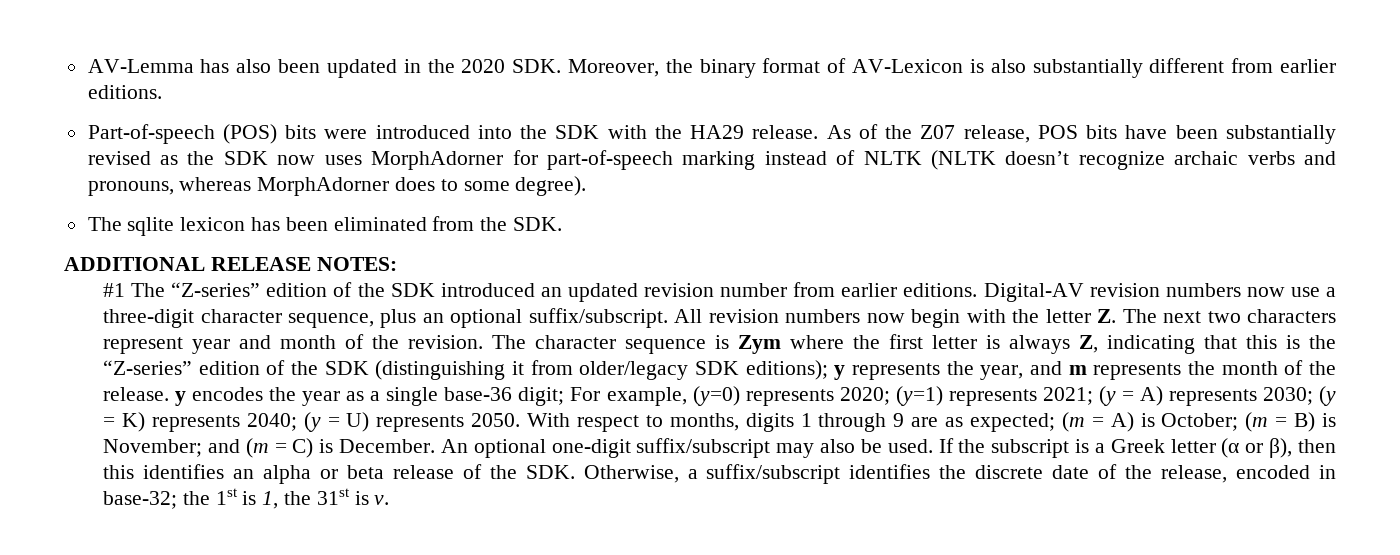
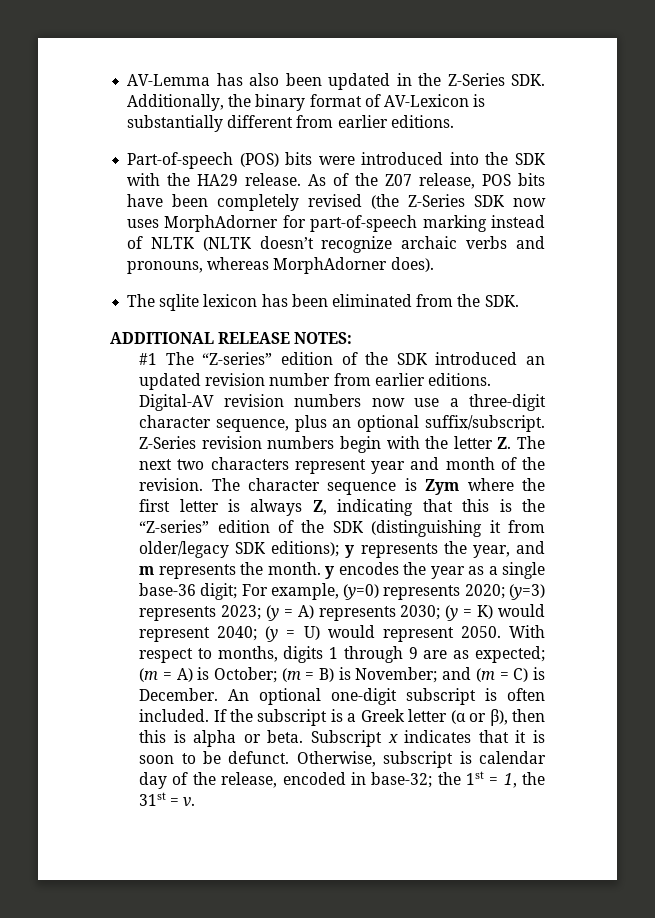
- AV-Lemma has also been updated in the 2020 SDK. Moreover, the binary format of AV-Lexicon is also substantially different from earlier editions.
+ AV-Lemma has also been updated in the Z-Series SDK. Additionally, the binary format of AV-Lexicon is substantially different from earlier editions.
- As of the Z07 release, POS bits have been substantially revised as the SDK now uses MorphAdorner for part-of-speech marking instead of NLTK (NLTK doesn’t recognize archaic verbs and pronouns, whereas MorphAdorner does to some degree).
+ As of the Z07 release, POS bits have been completely revised (the Z-Series SDK now uses MorphAdorner for part-of-speech marking instead of NLTK (NLTK doesn’t recognize archaic verbs and pronouns, whereas MorphAdorner does).
- All revision numbers now begin with the letter Z. The next two characters represent year and month of the revision.
+ Z-Series revision numbers begin with the letter Z. The next two characters represent year and month of the revision.
- y represents the year, and m represents the month of the release. y encodes the year as a single base-36 digit;
+ y represents the year, and m represents the month. y encodes the year as a single base-36 digit;
- (y=1) represents 2021;
+ (y=3) represents 2023;
- (y = K) represents 2040;
+ (y = K) would represent 2040;
- (y = U) represents 2050.
+ (y = U) would represent 2050.
- An optional one-digit suffix/subscript may also be used.
+ An optional one-digit subscript is often included.
- If the subscript is a Greek letter (α or β), then this identifies an alpha or beta release of the SDK. Otherwise, a suffix/subscript identifies the discrete date of the release, encoded in base-32; the 1st is 1, the 31st is v.
+ If the subscript is a Greek letter (α or β), then this is alpha or beta. Subscript x indicates that it is soon to be defunct. Otherwise, subscript is calendar day of the release, encoded in base-32; the 1st = 1, the 31st = v.

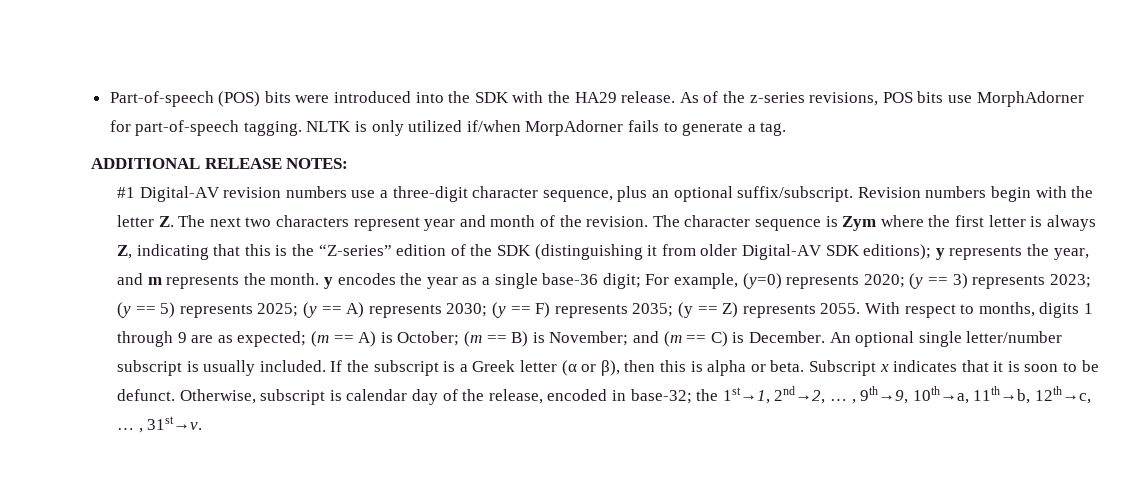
- AV-Lemma has also been updated in the Z-Series SDK. Additionally, the binary format of AV-Lexicon is substantially different from earlier editions.
- As of the Z07 release, POS bits have been completely revised (the Z-Series SDK now uses MorphAdorner for part-of-speech marking instead of NLTK (NLTK doesn’t recognize archaic verbs and pronouns, whereas MorphAdorner does).
- The sqlite lexicon has been eliminated from the SDK.
+ As of the z-series revisions, POS bits use MorphAdorner for part-of-speech tagging. NLTK is only utilized if/when MorpAdorner fails to generate a tag.
  ADDITIONAL RELEASE NOTES:
- #1 The “Z-series” edition of the SDK introduced an updated revision number from earlier editions. Digital-AV revision numbers now use a three-digit character sequence, plus an optional suffix/subscript.
+ #1 Digital-AV revision numbers use a three-digit character sequence, plus an optional suffix/subscript.
- Z-Series revision numbers begin with the letter Z. The next two characters represent year and month of the revision.
+ Revision numbers begin with the letter Z. The next two characters represent year and month of the revision.
- The character sequence is Zym where the first letter is always Z, indicating that this is the “Z-series” edition of the SDK (distinguishing it from older/legacy SDK editions); y represents the year, and m represents the month. y encodes the year as a single base-36 digit; For example, (y=0) represents 2020; (y=3) represents 2023; (y = A) represents 2030; (y = K) would represent 2040; (y = U) would represent 2050.
+ The character sequence is Zym where the first letter is always Z, indicating that this is the “Z-series” edition of the SDK (distinguishing it from older Digital-AV SDK editions); y represents the year, and m represents the month. y encodes the year as a single base-36 digit; For example, (y=0) represents 2020; (y == 3) represents 2023; (y == 5) represents 2025; (y == A) represents 2030; (y == F) represents 2035; (y == Z) represents 2055.
- With respect to months, digits 1 through 9 are as expected; (m = A) is October; (m = B) is November; and (m = C) is December.
+ With respect to months, digits 1 through 9 are as expected; (m == A) is October; (m == B) is November; and (m == C) is December.
- An optional one-digit subscript is often included.
+ An optional single letter/number subscript is usually included.
- Otherwise, subscript is calendar day of the release, encoded in base-32; the 1st = 1, the 31st = v.
+ Otherwise, subscript is calendar day of the release, encoded in base-32; the 1st→1, 2nd→2, … , 9th→9, 10th→a, 11th→b, 12th→c, … , 31st→v.

